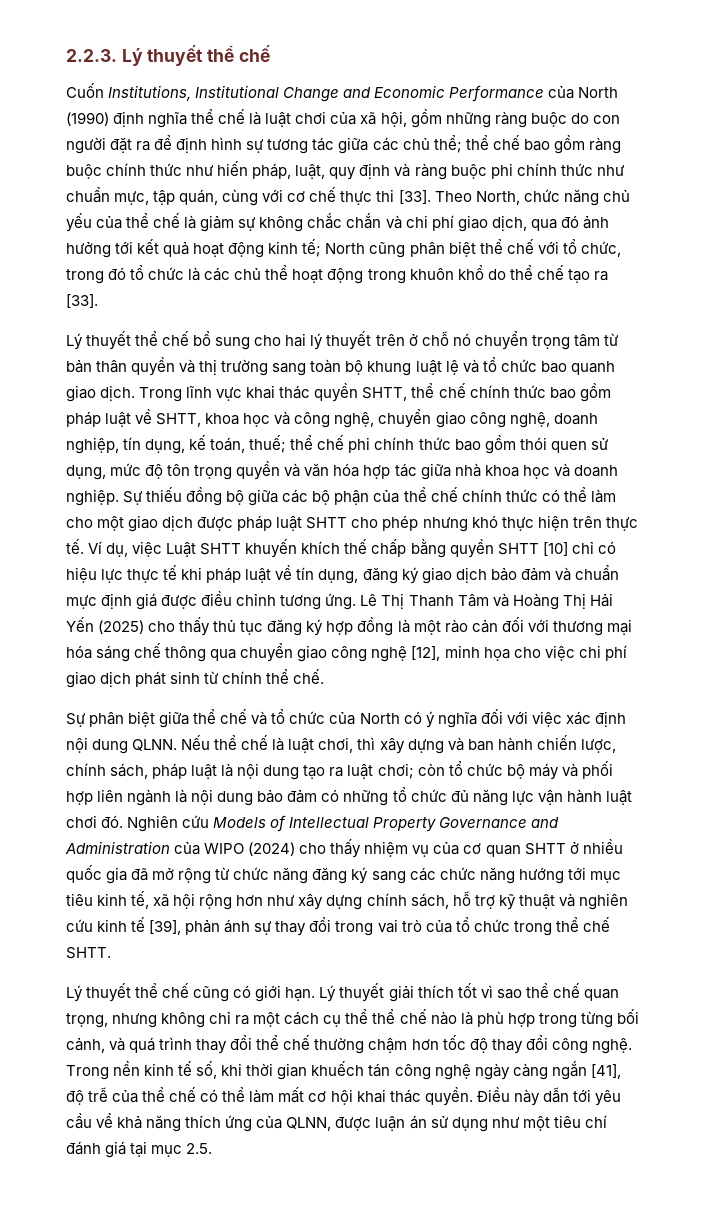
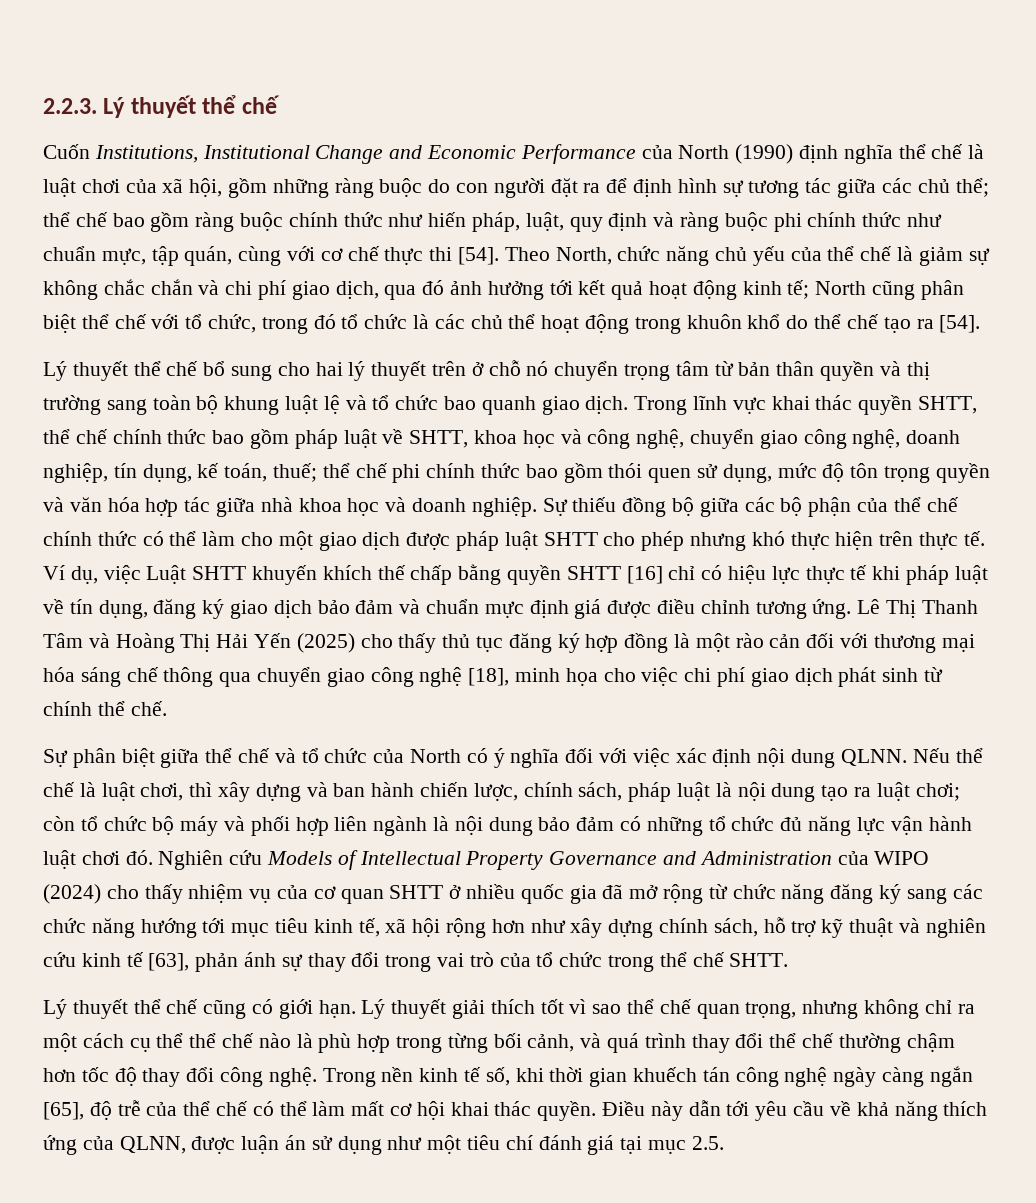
- thể chế bao gồm ràng buộc chính thức như hiến pháp, luật, quy định và ràng buộc phi chính thức như chuẩn mực, tập quán, cùng với cơ chế thực thi [33].
+ thể chế bao gồm ràng buộc chính thức như hiến pháp, luật, quy định và ràng buộc phi chính thức như chuẩn mực, tập quán, cùng với cơ chế thực thi [54].
- Theo North, chức năng chủ yếu của thể chế là giảm sự không chắc chắn và chi phí giao dịch, qua đó ảnh hưởng tới kết quả hoạt động kinh tế; North cũng phân biệt thể chế với tổ chức, trong đó tổ chức là các chủ thể hoạt động trong khuôn khổ do thể chế tạo ra [33].
+ Theo North, chức năng chủ yếu của thể chế là giảm sự không chắc chắn và chi phí giao dịch, qua đó ảnh hưởng tới kết quả hoạt động kinh tế; North cũng phân biệt thể chế với tổ chức, trong đó tổ chức là các chủ thể hoạt động trong khuôn khổ do thể chế tạo ra [54].
- Ví dụ, việc Luật SHTT khuyến khích thế chấp bằng quyền SHTT [10] chỉ có hiệu lực thực tế khi pháp luật về tín dụng, đăng ký giao dịch bảo đảm và chuẩn mực định giá được điều chỉnh tương ứng.
+ Ví dụ, việc Luật SHTT khuyến khích thế chấp bằng quyền SHTT [16] chỉ có hiệu lực thực tế khi pháp luật về tín dụng, đăng ký giao dịch bảo đảm và chuẩn mực định giá được điều chỉnh tương ứng.
- Lê Thị Thanh Tâm và Hoàng Thị Hải Yến (2025) cho thấy thủ tục đăng ký hợp đồng là một rào cản đối với thương mại hóa sáng chế thông qua chuyển giao công nghệ [12], minh họa cho việc chi phí giao dịch phát sinh từ chính thể chế.
+ Lê Thị Thanh Tâm và Hoàng Thị Hải Yến (2025) cho thấy thủ tục đăng ký hợp đồng là một rào cản đối với thương mại hóa sáng chế thông qua chuyển giao công nghệ [18], minh họa cho việc chi phí giao dịch phát sinh từ chính thể chế.
- Nghiên cứu Models of Intellectual Property Governance and Administration của WIPO (2024) cho thấy nhiệm vụ của cơ quan SHTT ở nhiều quốc gia đã mở rộng từ chức năng đăng ký sang các chức năng hướng tới mục tiêu kinh tế, xã hội rộng hơn như xây dựng chính sách, hỗ trợ kỹ thuật và nghiên cứu kinh tế [39], phản ánh sự thay đổi trong vai trò của tổ chức trong thể chế SHTT.
+ Nghiên cứu Models of Intellectual Property Governance and Administration của WIPO (2024) cho thấy nhiệm vụ của cơ quan SHTT ở nhiều quốc gia đã mở rộng từ chức năng đăng ký sang các chức năng hướng tới mục tiêu kinh tế, xã hội rộng hơn như xây dựng chính sách, hỗ trợ kỹ thuật và nghiên cứu kinh tế [63], phản ánh sự thay đổi trong vai trò của tổ chức trong thể chế SHTT.
- Trong nền kinh tế số, khi thời gian khuếch tán công nghệ ngày càng ngắn [41], độ trễ của thể chế có thể làm mất cơ hội khai thác quyền.
+ Trong nền kinh tế số, khi thời gian khuếch tán công nghệ ngày càng ngắn [65], độ trễ của thể chế có thể làm mất cơ hội khai thác quyền.

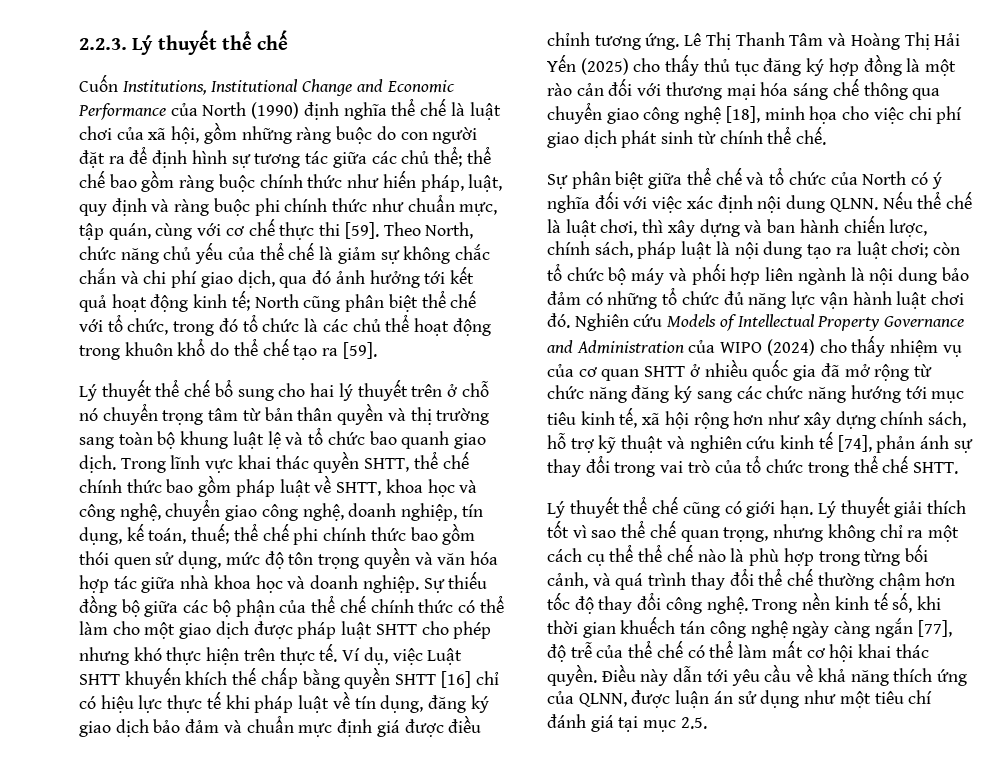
- thể chế bao gồm ràng buộc chính thức như hiến pháp, luật, quy định và ràng buộc phi chính thức như chuẩn mực, tập quán, cùng với cơ chế thực thi [54].
+ thể chế bao gồm ràng buộc chính thức như hiến pháp, luật, quy định và ràng buộc phi chính thức như chuẩn mực, tập quán, cùng với cơ chế thực thi [59].
- Theo North, chức năng chủ yếu của thể chế là giảm sự không chắc chắn và chi phí giao dịch, qua đó ảnh hưởng tới kết quả hoạt động kinh tế; North cũng phân biệt thể chế với tổ chức, trong đó tổ chức là các chủ thể hoạt động trong khuôn khổ do thể chế tạo ra [54].
+ Theo North, chức năng chủ yếu của thể chế là giảm sự không chắc chắn và chi phí giao dịch, qua đó ảnh hưởng tới kết quả hoạt động kinh tế; North cũng phân biệt thể chế với tổ chức, trong đó tổ chức là các chủ thể hoạt động trong khuôn khổ do thể chế tạo ra [59].
- Nghiên cứu Models of Intellectual Property Governance and Administration của WIPO (2024) cho thấy nhiệm vụ của cơ quan SHTT ở nhiều quốc gia đã mở rộng từ chức năng đăng ký sang các chức năng hướng tới mục tiêu kinh tế, xã hội rộng hơn như xây dựng chính sách, hỗ trợ kỹ thuật và nghiên cứu kinh tế [63], phản ánh sự thay đổi trong vai trò của tổ chức trong thể chế SHTT.
+ Nghiên cứu Models of Intellectual Property Governance and Administration của WIPO (2024) cho thấy nhiệm vụ của cơ quan SHTT ở nhiều quốc gia đã mở rộng từ chức năng đăng ký sang các chức năng hướng tới mục tiêu kinh tế, xã hội rộng hơn như xây dựng chính sách, hỗ trợ kỹ thuật và nghiên cứu kinh tế [74], phản ánh sự thay đổi trong vai trò của tổ chức trong thể chế SHTT.
- Trong nền kinh tế số, khi thời gian khuếch tán công nghệ ngày càng ngắn [65], độ trễ của thể chế có thể làm mất cơ hội khai thác quyền.
+ Trong nền kinh tế số, khi thời gian khuếch tán công nghệ ngày càng ngắn [77], độ trễ của thể chế có thể làm mất cơ hội khai thác quyền.

